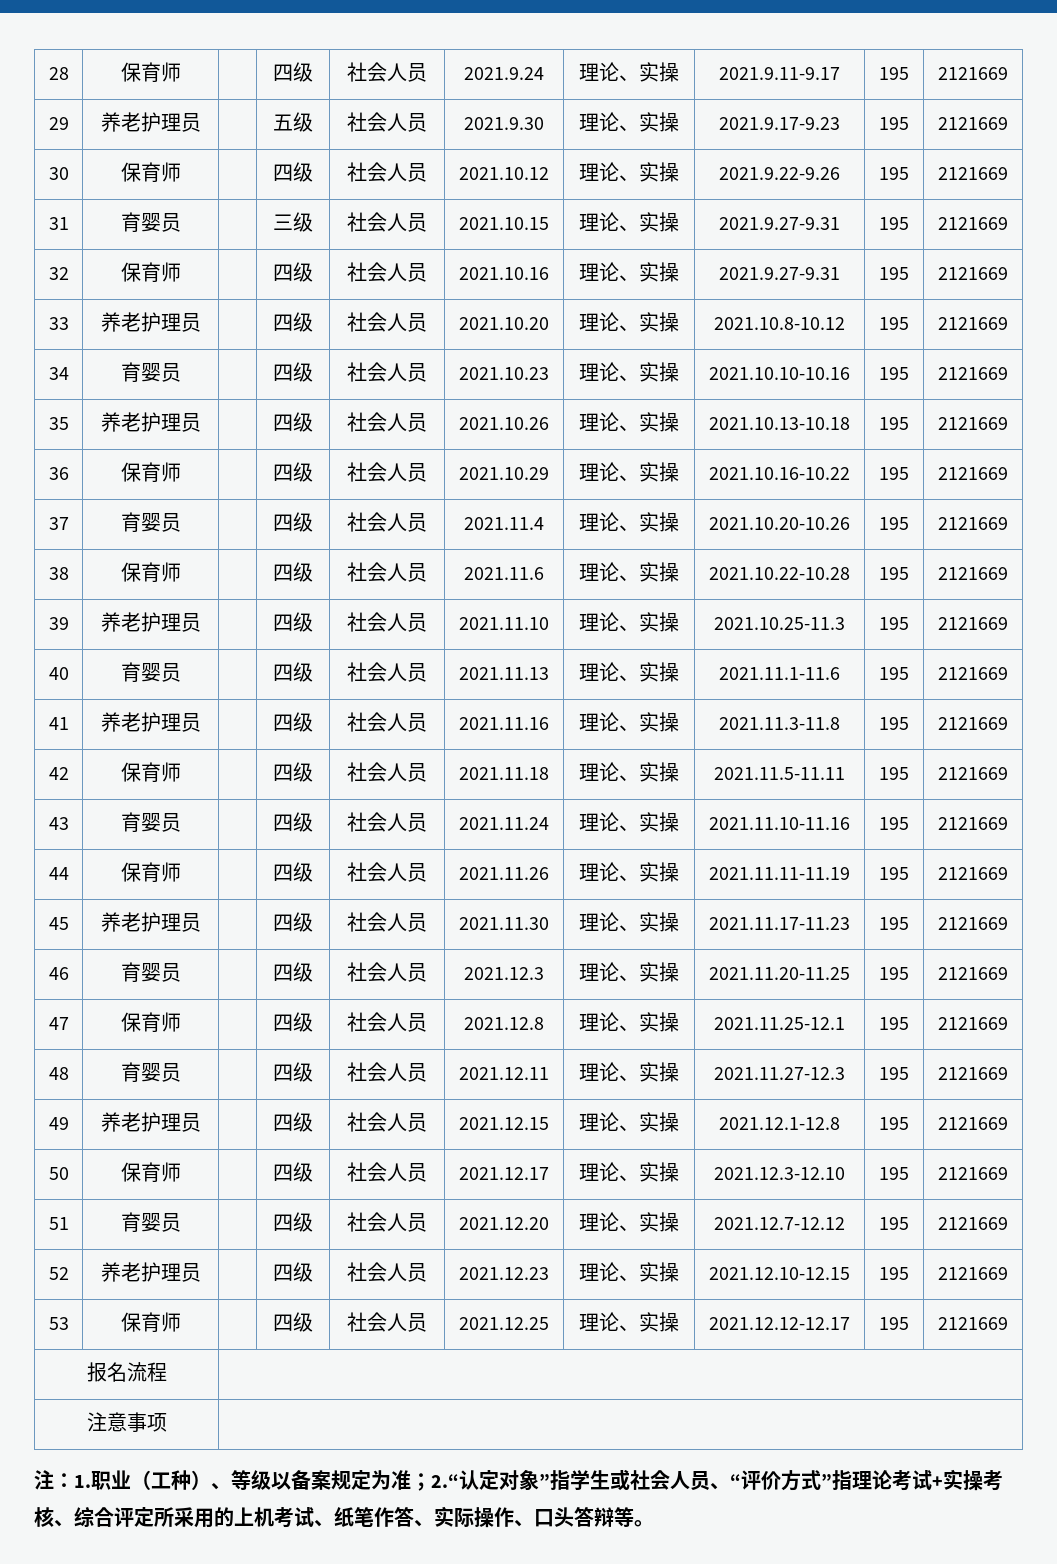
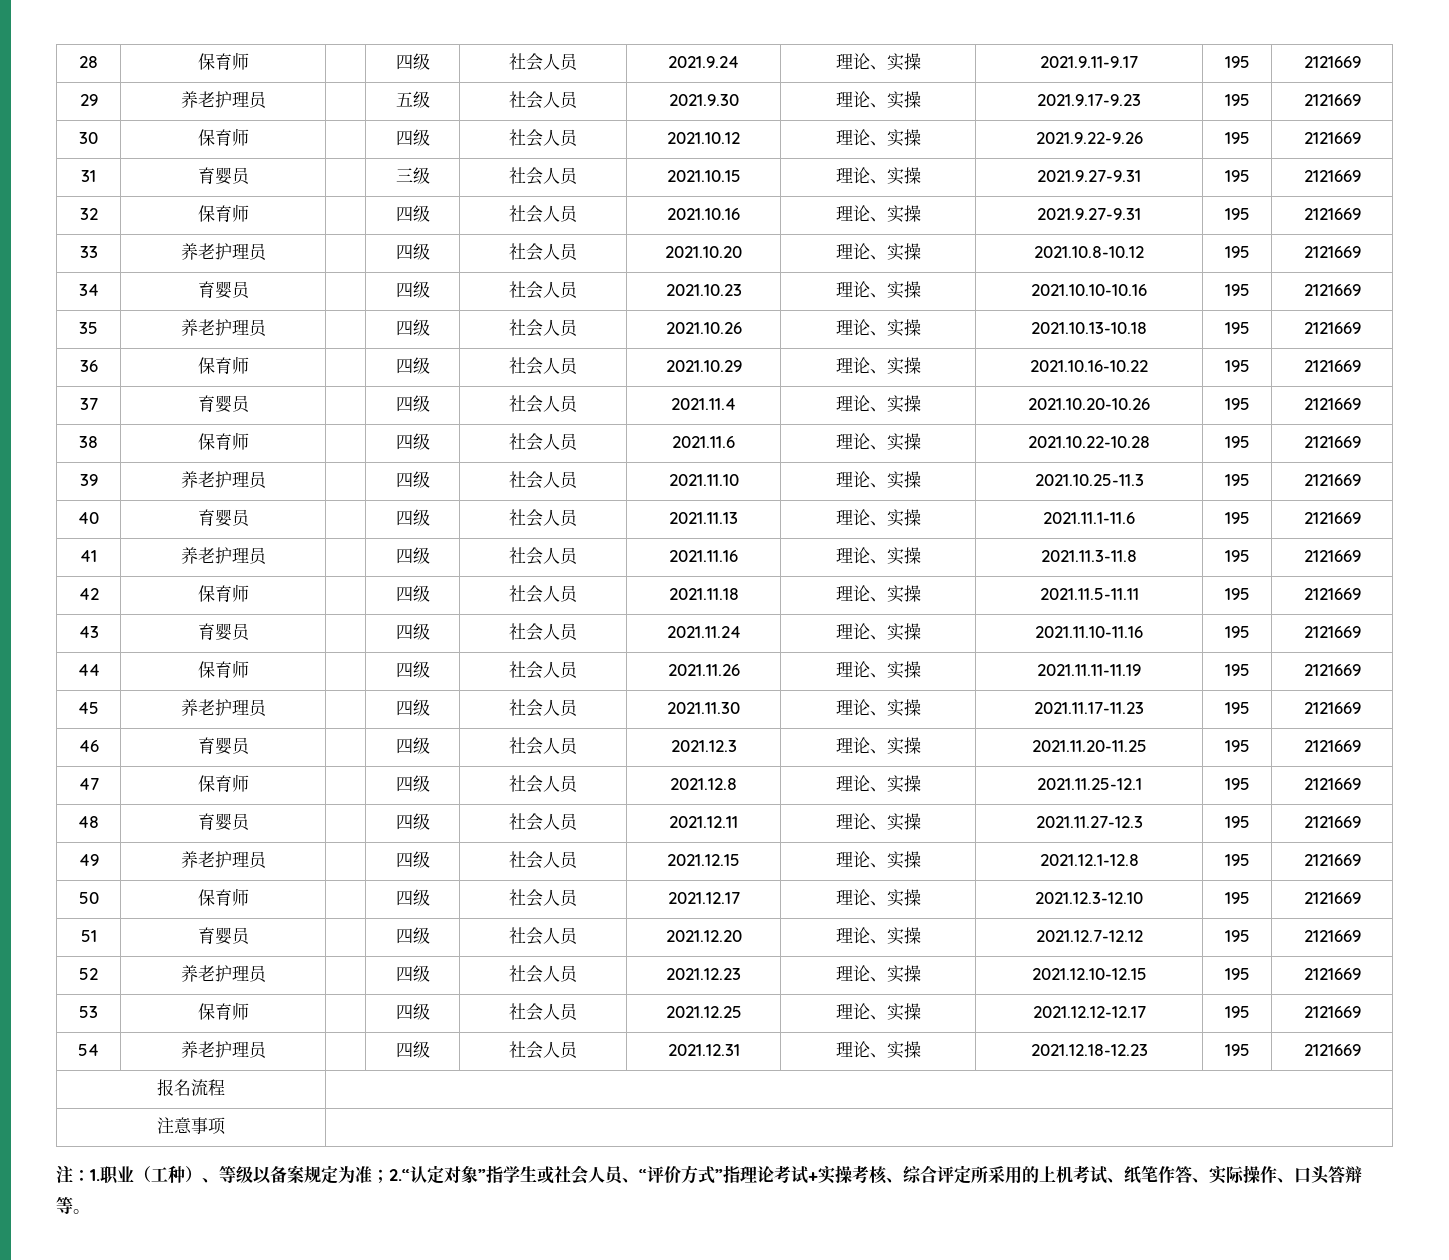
+ 54 | 养老护理员 | | 四级 | 社会人员 | 2021.12.31 | 理论、实操 | 2021.12.18-12.23 | 195 | 2121669

